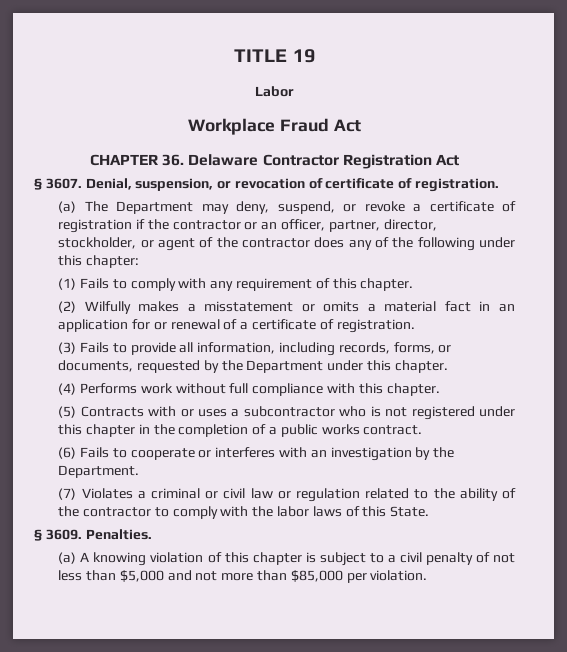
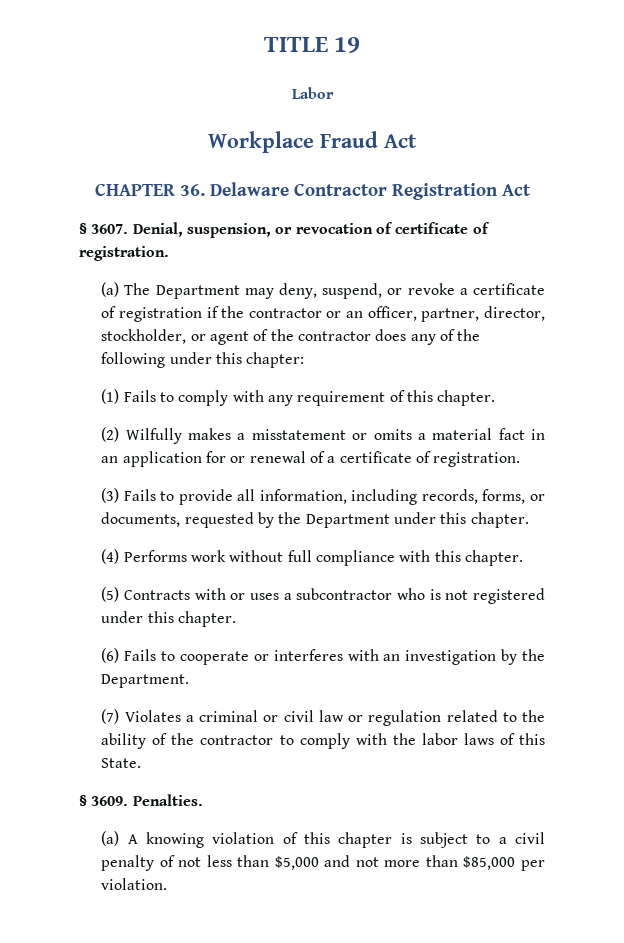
- (5) Contracts with or uses a subcontractor who is not registered under this chapter in the completion of a public works contract.
+ (5) Contracts with or uses a subcontractor who is not registered under this chapter.

